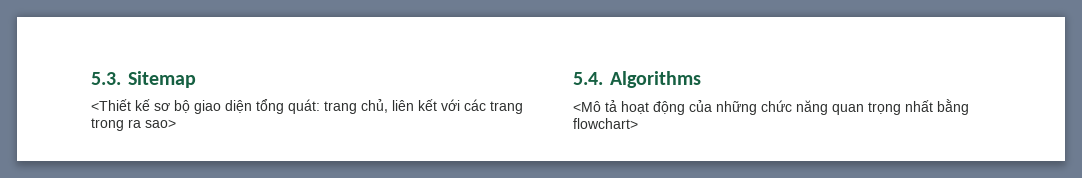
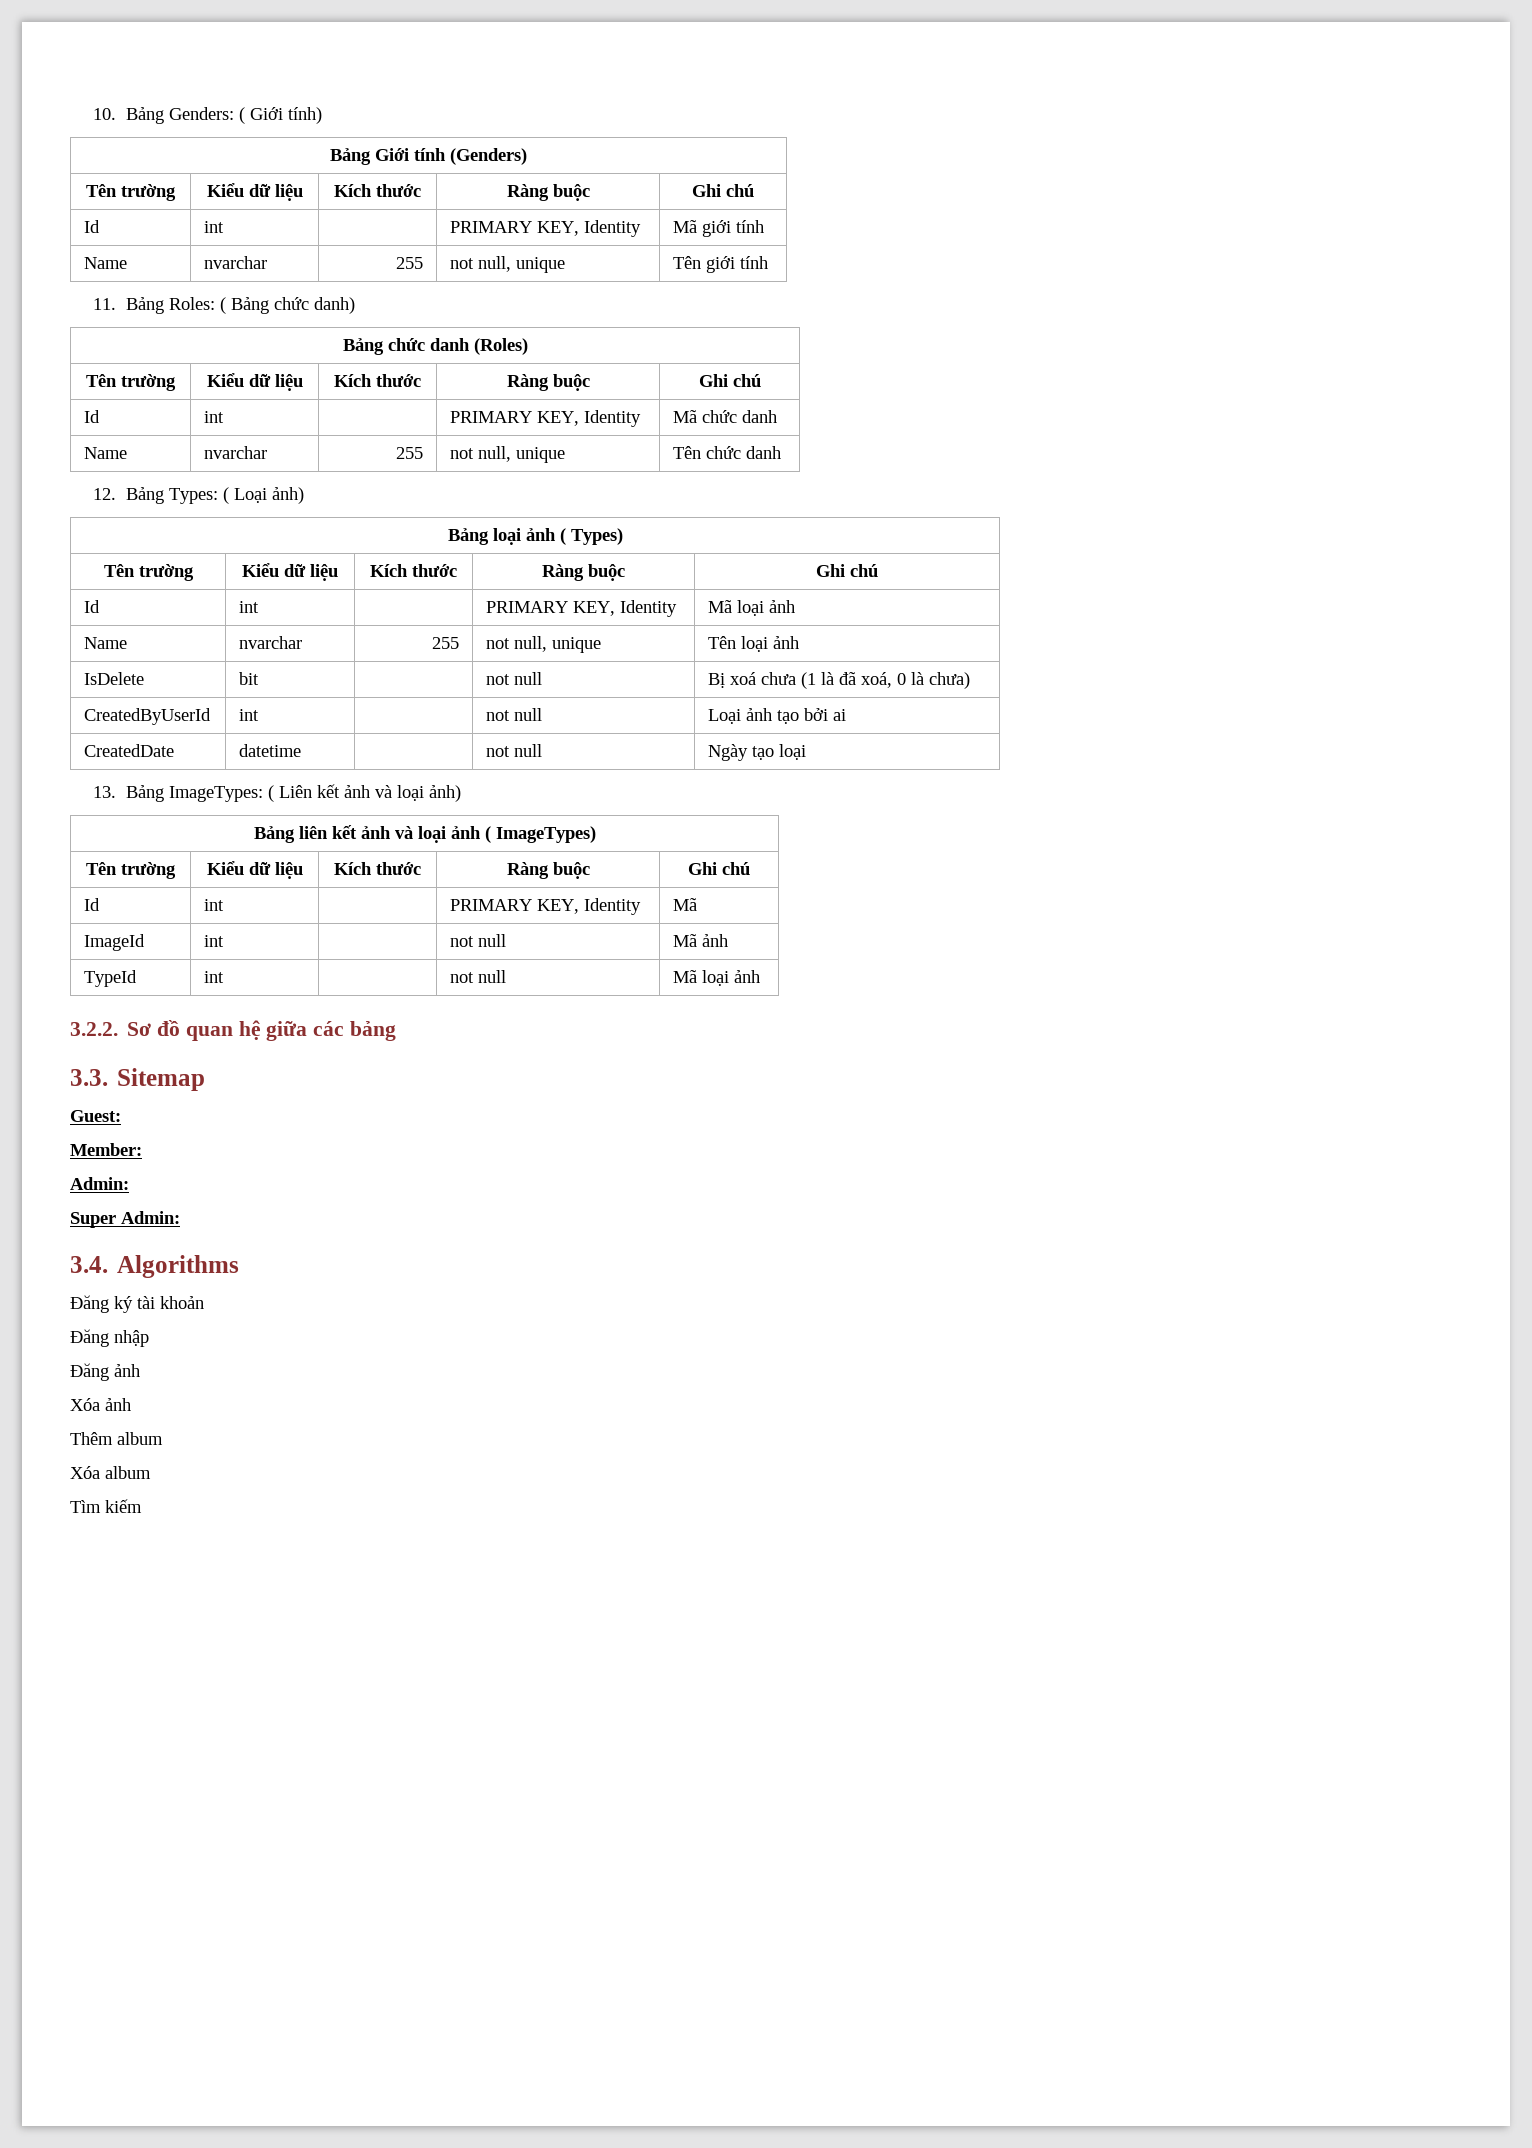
- 5.3. Sitemap
- <Thiết kế sơ bộ giao diện tổng quát: trang chủ, liên kết với các trang trong ra sao>
- 5.4. Algorithms
- <Mô tả hoạt động của những chức năng quan trọng nhất bằng flowchart>
+ 10. Bảng Genders: ( Giới tính)
+ Bảng Giới tính (Genders)
+ Tên trường | Kiểu dữ liệu | Kích thước | Ràng buộc | Ghi chú
+ Id | int | | PRIMARY KEY, Identity | Mã giới tính
+ Name | nvarchar | 255 | not null, unique | Tên giới tính
+ 11. Bảng Roles: ( Bảng chức danh)
+ Bảng chức danh (Roles)
+ Tên trường | Kiểu dữ liệu | Kích thước | Ràng buộc | Ghi chú
+ Id | int | | PRIMARY KEY, Identity | Mã chức danh
+ Name | nvarchar | 255 | not null, unique | Tên chức danh
+ 12. Bảng Types: ( Loại ảnh)
+ Bảng loại ảnh ( Types)
+ Tên trường | Kiểu dữ liệu | Kích thước | Ràng buộc | Ghi chú
+ Id | int | | PRIMARY KEY, Identity | Mã loại ảnh
+ Name | nvarchar | 255 | not null, unique | Tên loại ảnh
+ IsDelete | bit | | not null | Bị xoá chưa (1 là đã xoá, 0 là chưa)
+ CreatedByUserId | int | | not null | Loại ảnh tạo bởi ai
+ CreatedDate | datetime | | not null | Ngày tạo loại
+ 13. Bảng ImageTypes: ( Liên kết ảnh và loại ảnh)
+ Bảng liên kết ảnh và loại ảnh ( ImageTypes)
+ Tên trường | Kiểu dữ liệu | Kích thước | Ràng buộc | Ghi chú
+ Id | int | | PRIMARY KEY, Identity | Mã
+ ImageId | int | | not null | Mã ảnh
+ TypeId | int | | not null | Mã loại ảnh
+ 3.2.2. Sơ đồ quan hệ giữa các bảng
+ 3.3. Sitemap
+ Guest:
+ Member:
+ Admin:
+ Super Admin:
+ 3.4. Algorithms
+ Đăng ký tài khoản
+ Đăng nhập
+ Đăng ảnh
+ Xóa ảnh
+ Thêm album
+ Xóa album
+ Tìm kiếm

